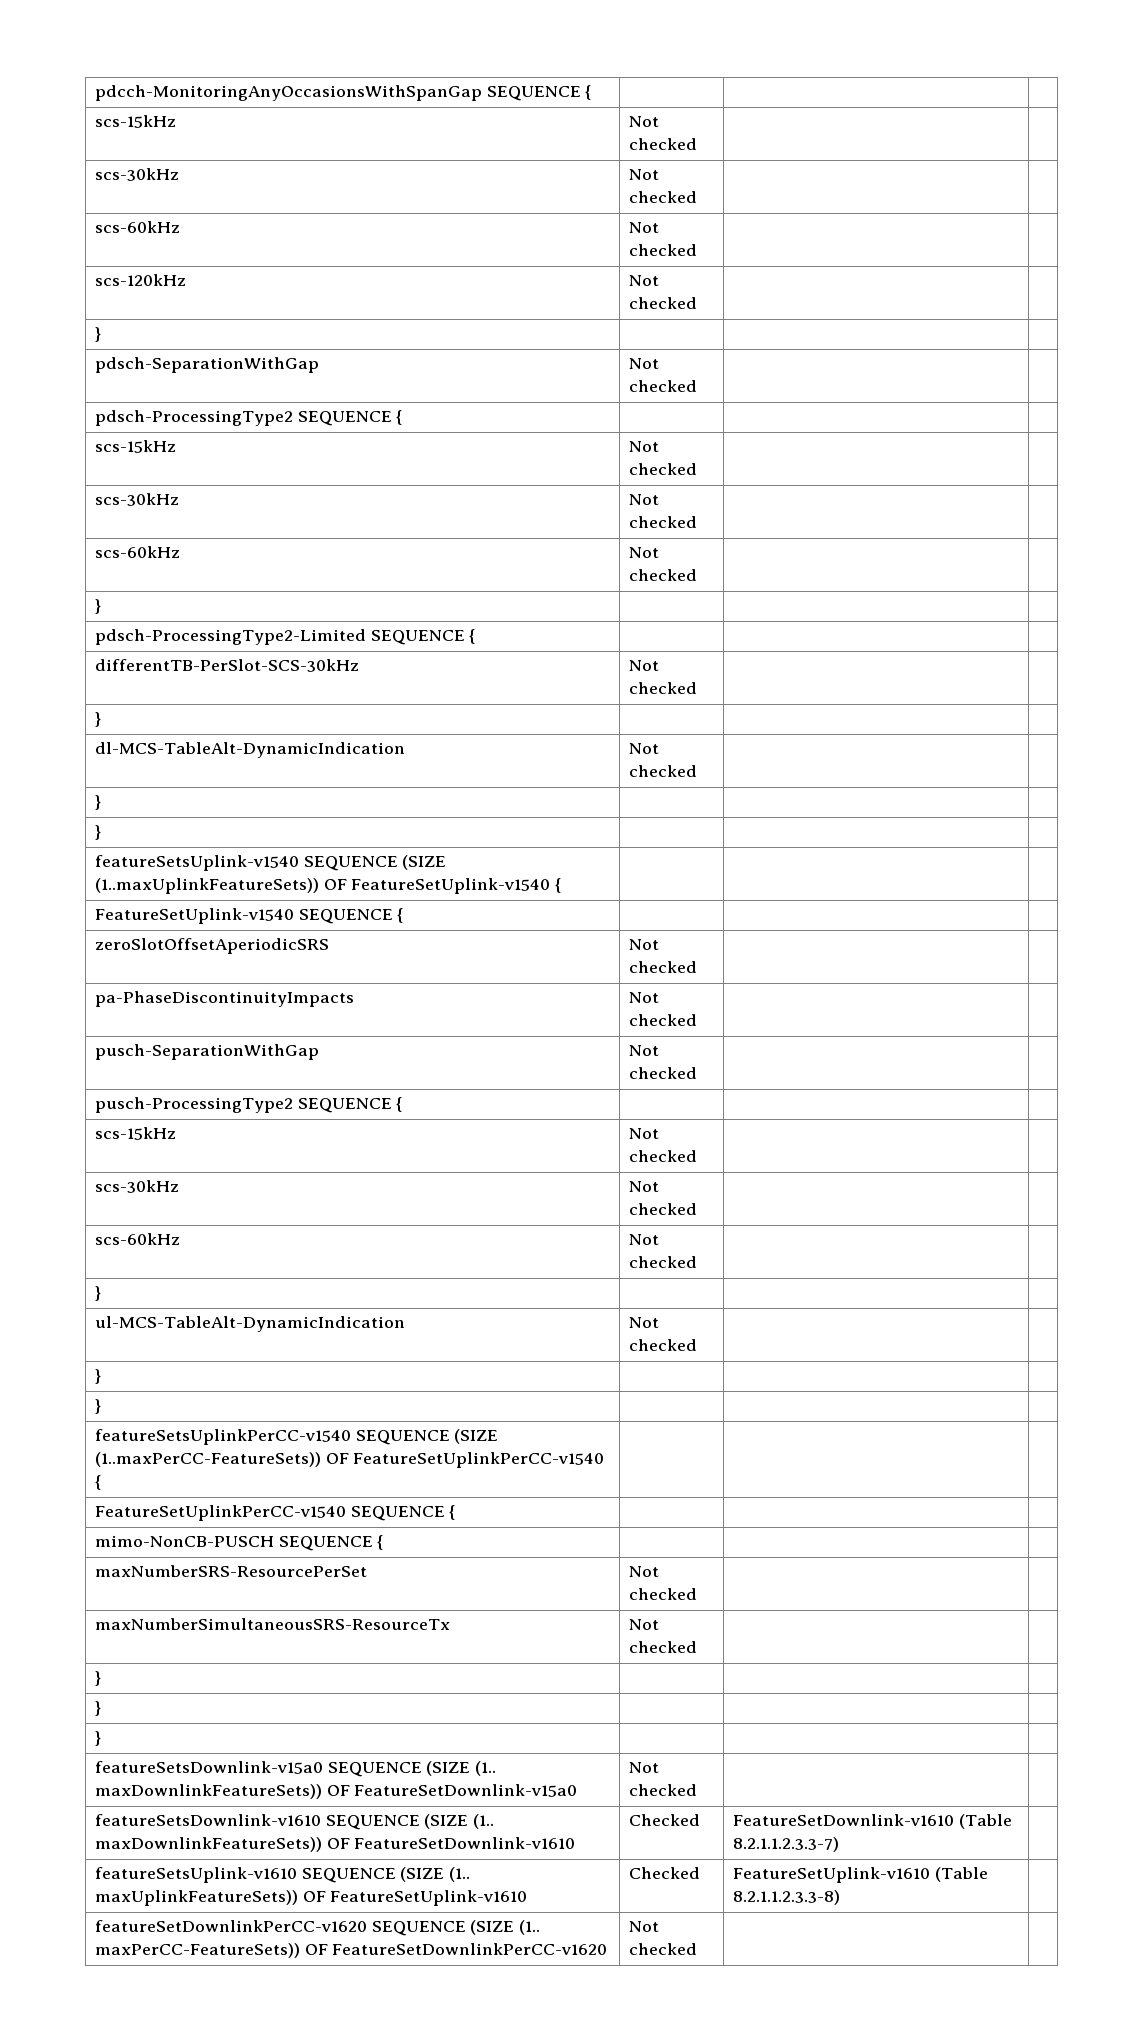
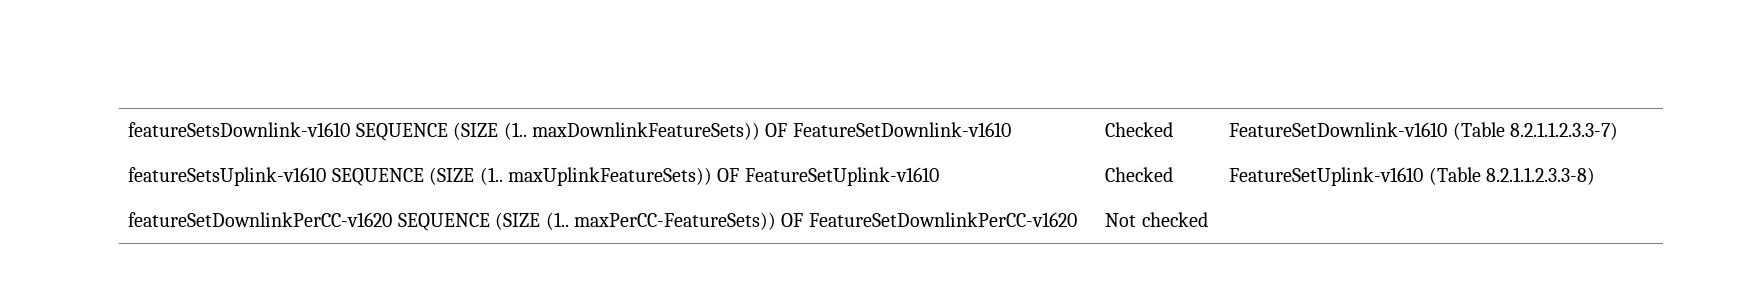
- pdcch-MonitoringAnyOccasionsWithSpanGap SEQUENCE { | | |
- scs-15kHz | Not checked | |
- scs-30kHz | Not checked | |
- scs-60kHz | Not checked | |
- scs-120kHz | Not checked | |
- } | | |
- pdsch-SeparationWithGap | Not checked | |
- pdsch-ProcessingType2 SEQUENCE { | | |
- scs-15kHz | Not checked | |
- scs-30kHz | Not checked | |
- scs-60kHz | Not checked | |
- } | | |
- pdsch-ProcessingType2-Limited SEQUENCE { | | |
- differentTB-PerSlot-SCS-30kHz | Not checked | |
- } | | |
- dl-MCS-TableAlt-DynamicIndication | Not checked | |
- } | | |
- } | | |
- featureSetsUplink-v1540 SEQUENCE (SIZE (1..maxUplinkFeatureSets)) OF FeatureSetUplink-v1540 { | | |
- FeatureSetUplink-v1540 SEQUENCE { | | |
- zeroSlotOffsetAperiodicSRS | Not checked | |
- pa-PhaseDiscontinuityImpacts | Not checked | |
- pusch-SeparationWithGap | Not checked | |
- pusch-ProcessingType2 SEQUENCE { | | |
- scs-15kHz | Not checked | |
- scs-30kHz | Not checked | |
- scs-60kHz | Not checked | |
- } | | |
- ul-MCS-TableAlt-DynamicIndication | Not checked | |
- } | | |
- } | | |
- featureSetsUplinkPerCC-v1540 SEQUENCE (SIZE (1..maxPerCC-FeatureSets)) OF FeatureSetUplinkPerCC-v1540 { | | |
- FeatureSetUplinkPerCC-v1540 SEQUENCE { | | |
- mimo-NonCB-PUSCH SEQUENCE { | | |
- maxNumberSRS-ResourcePerSet | Not checked | |
- maxNumberSimultaneousSRS-ResourceTx | Not checked | |
- } | | |
- } | | |
- } | | |
- featureSetsDownlink-v15a0 SEQUENCE (SIZE (1.. maxDownlinkFeatureSets)) OF FeatureSetDownlink-v15a0 | Not checked | |

